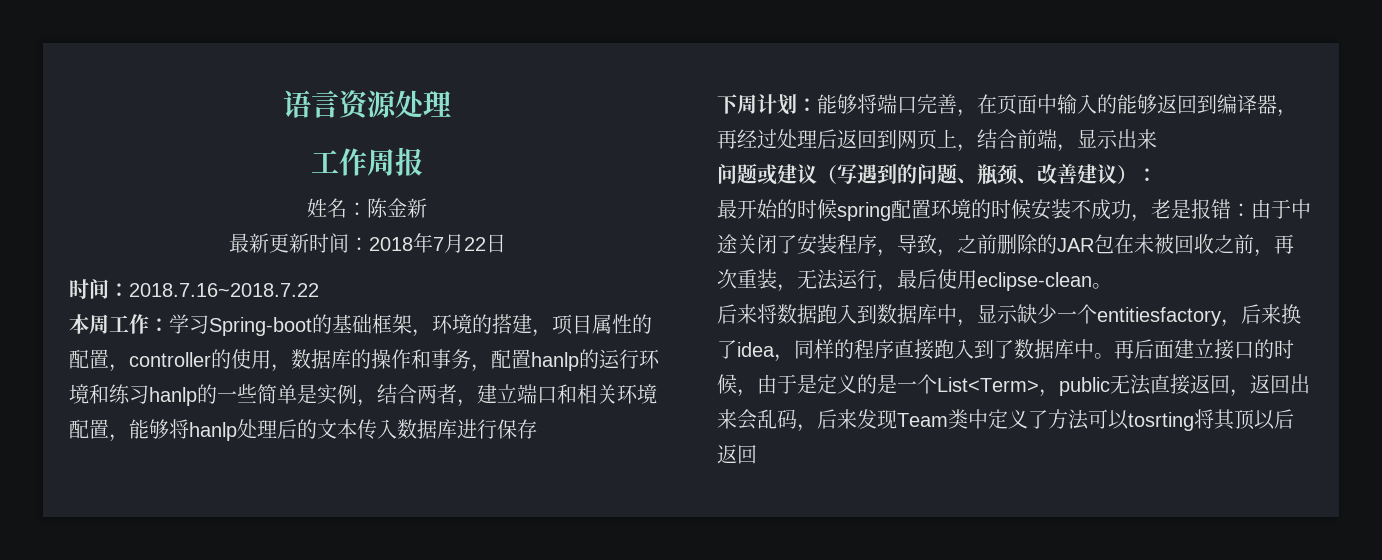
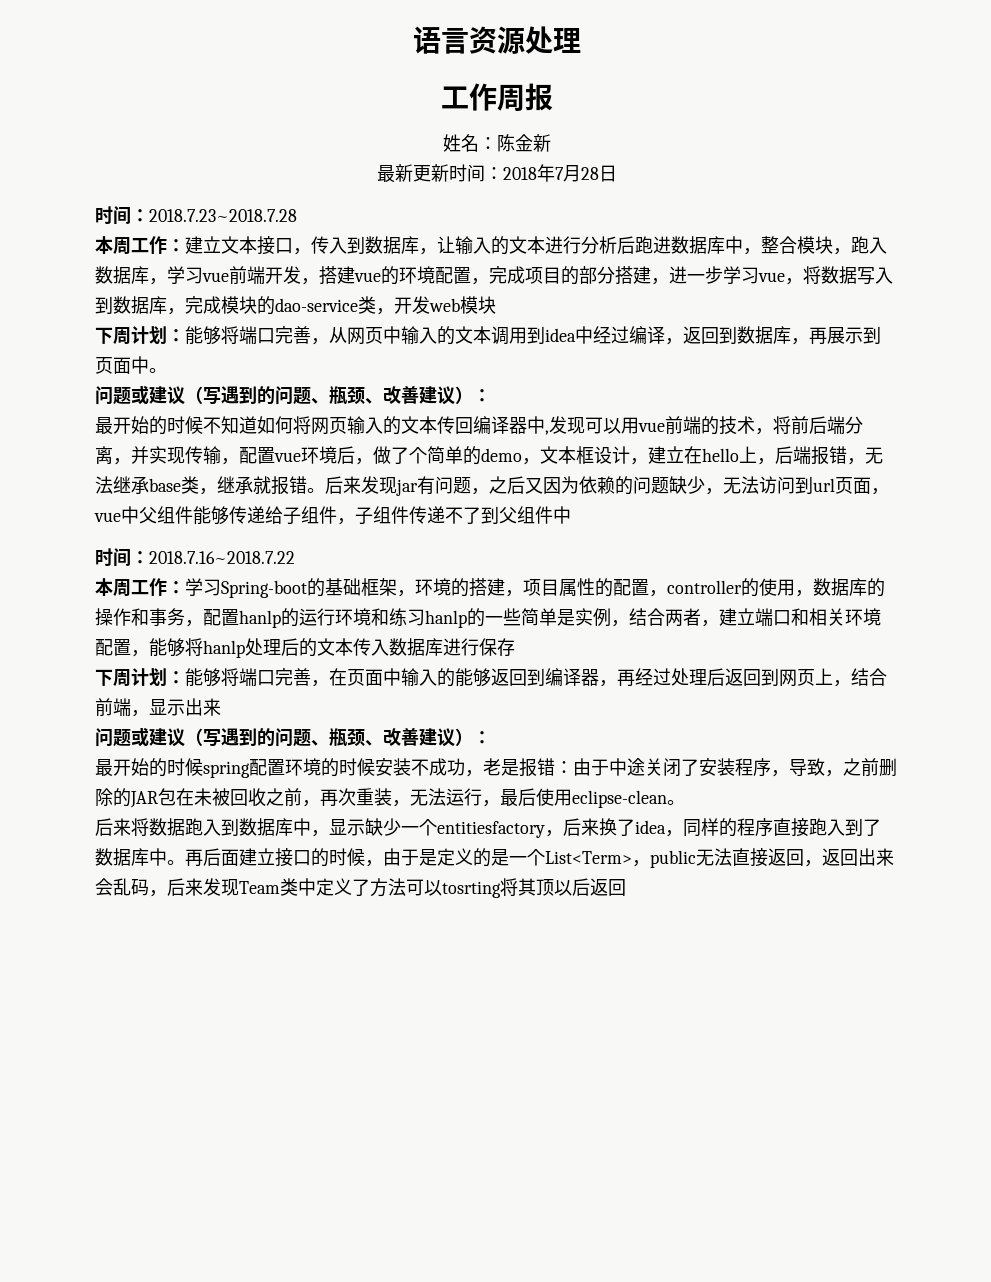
- 最新更新时间：2018年7月22日
+ 最新更新时间：2018年7月28日
+ 时间：2018.7.23~2018.7.28
+ 本周工作：建立文本接口，传入到数据库，让输入的文本进行分析后跑进数据库中，整合模块，跑入数据库，学习vue前端开发，搭建vue的环境配置，完成项目的部分搭建，进一步学习vue，将数据写入到数据库，完成模块的dao-service类，开发web模块
+ 下周计划：能够将端口完善，从网页中输入的文本调用到idea中经过编译，返回到数据库，再展示到页面中。
+ 问题或建议（写遇到的问题、瓶颈、改善建议）：
+ 最开始的时候不知道如何将网页输入的文本传回编译器中,发现可以用vue前端的技术，将前后端分离，并实现传输，配置vue环境后，做了个简单的demo，文本框设计，建立在hello上，后端报错，无法继承base类，继承就报错。后来发现jar有问题，之后又因为依赖的问题缺少，无法访问到url页面，vue中父组件能够传递给子组件，子组件传递不了到父组件中

